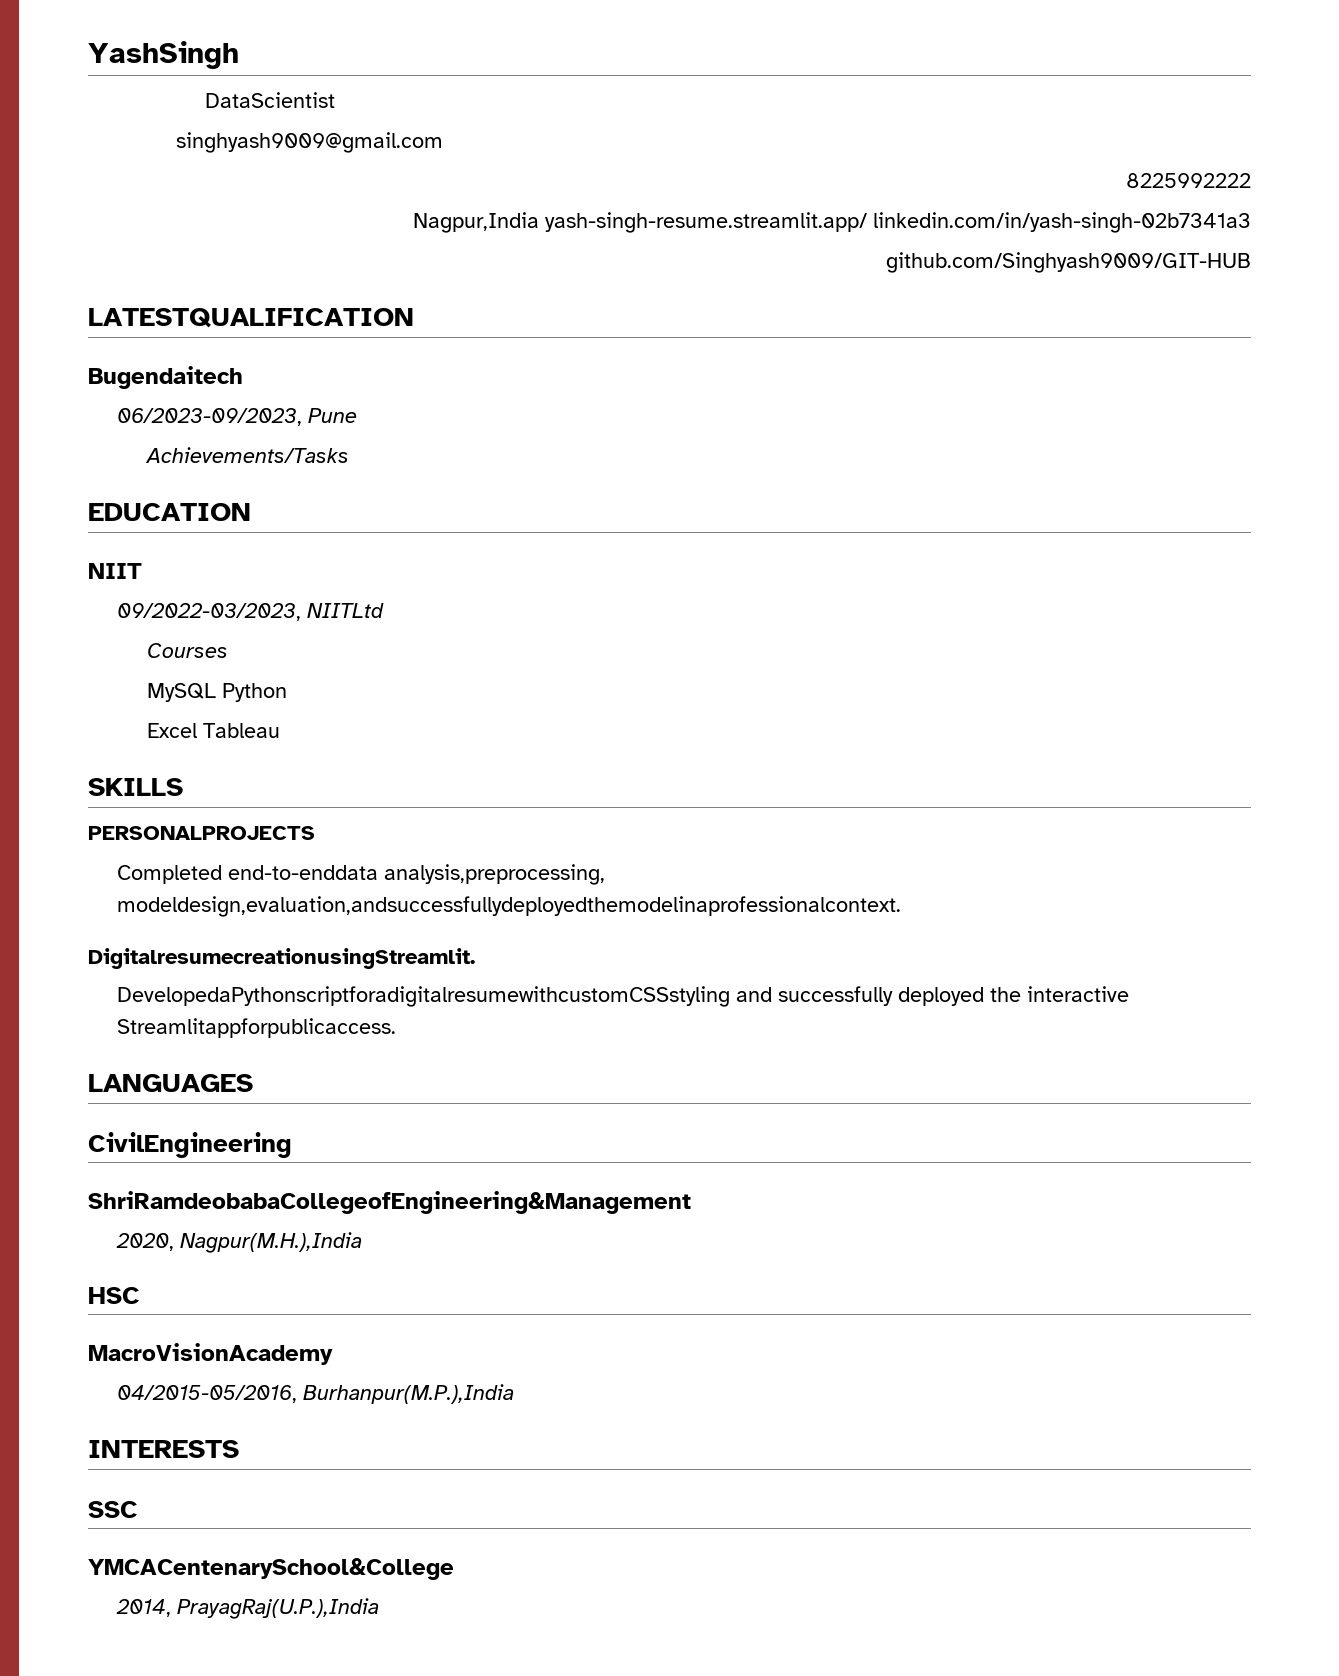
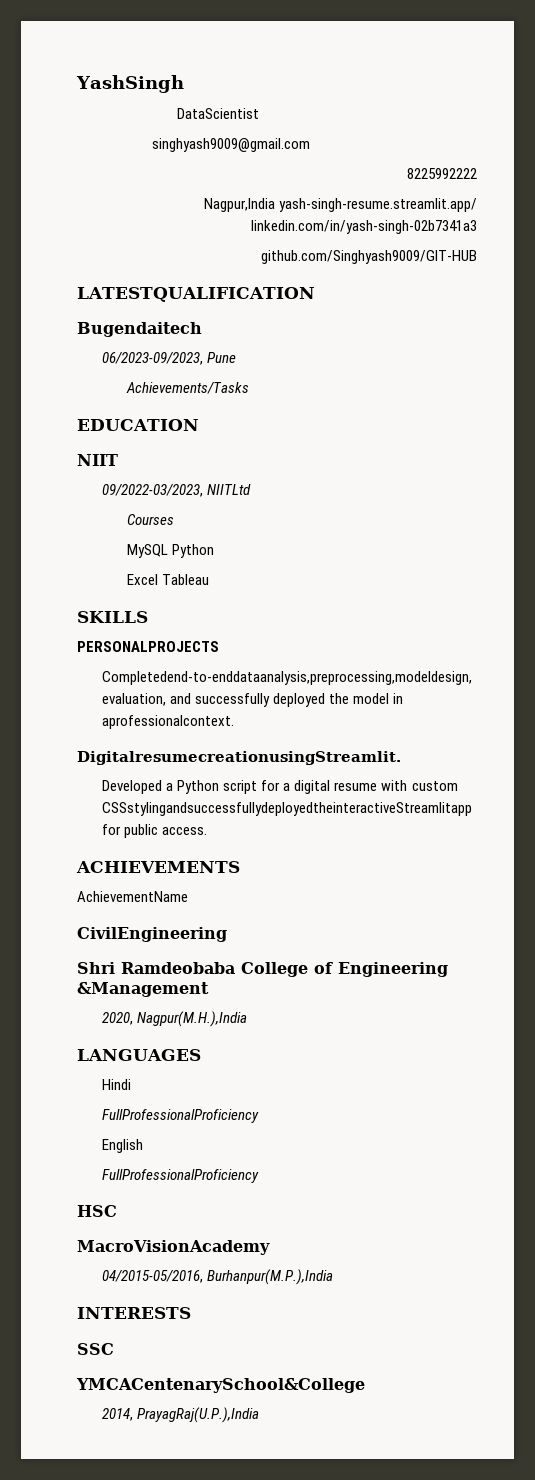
- Completed end-to-enddata analysis,preprocessing, modeldesign,evaluation,andsuccessfullydeployedthemodelinaprofessionalcontext.
+ Completedend-to-enddataanalysis,preprocessing,modeldesign, evaluation, and successfully deployed the model in aprofessionalcontext.
  DigitalresumecreationusingStreamlit.
- DevelopedaPythonscriptforadigitalresumewithcustomCSSstyling and successfully deployed the interactive Streamlitappforpublicaccess.
+ Developed a Python script for a digital resume with custom CSSstylingandsuccessfullydeployedtheinteractiveStreamlitapp for public access.
+ ACHIEVEMENTS
+ AchievementName
+ CivilEngineering
+ Shri Ramdeobaba College of Engineering &Management
+ 2020, Nagpur(M.H.),India
  LANGUAGES
- CivilEngineering
- ShriRamdeobabaCollegeofEngineering&Management
- 2020, Nagpur(M.H.),India
+ Hindi
+ FullProfessionalProficiency
+ English
+ FullProfessionalProficiency

